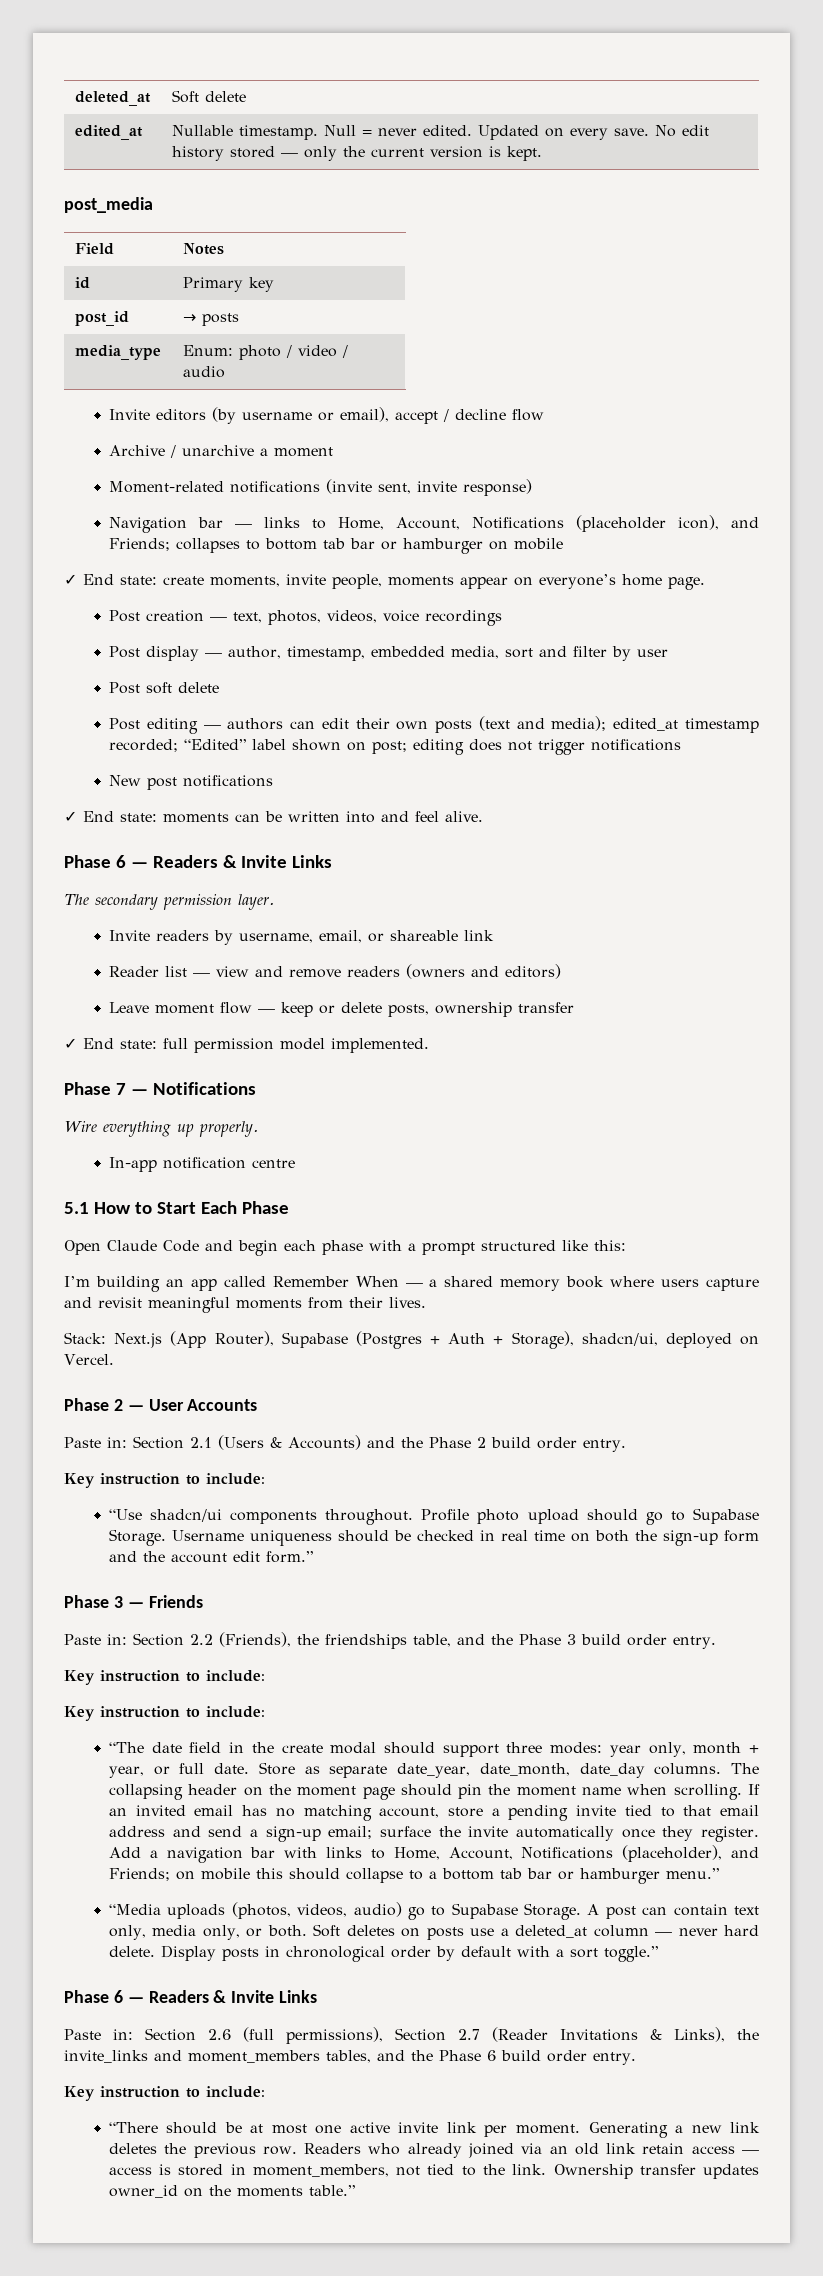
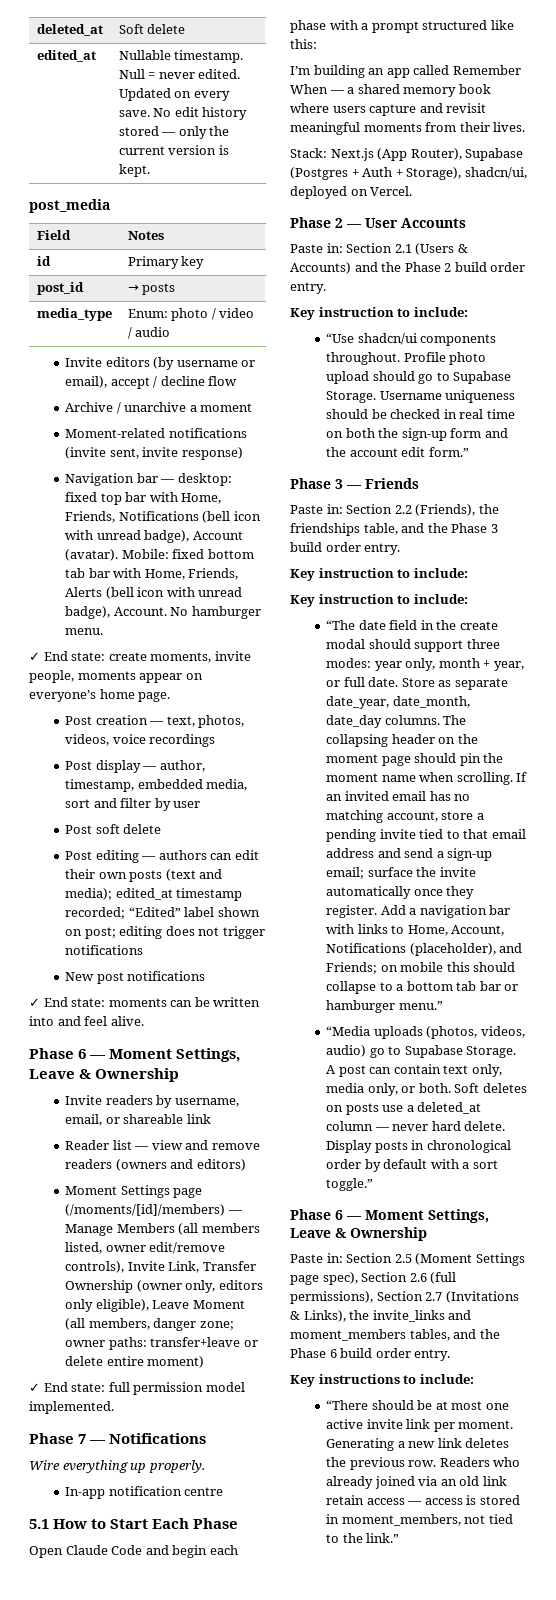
- Navigation bar — links to Home, Account, Notifications (placeholder icon), and Friends; collapses to bottom tab bar or hamburger on mobile
+ Navigation bar — desktop: fixed top bar with Home, Friends, Notifications (bell icon with unread badge), Account (avatar). Mobile: fixed bottom tab bar with Home, Friends, Alerts (bell icon with unread badge), Account. No hamburger menu.
  ✓ End state: moments can be written into and feel alive.
- Phase 6 — Readers & Invite Links
- The secondary permission layer.
+ Phase 6 — Moment Settings, Leave & Ownership
- Leave moment flow — keep or delete posts, ownership transfer
+ Moment Settings page (/moments/[id]/members) — Manage Members (all members listed, owner edit/remove controls), Invite Link, Transfer Ownership (owner only, editors only eligible), Leave Moment (all members, danger zone; owner paths: transfer+leave or delete entire moment)
  Display posts in chronological order by default with a sort toggle.”
- Phase 6 — Readers & Invite Links
- Paste in: Section 2.6 (full permissions), Section 2.7 (Reader Invitations & Links), the invite_links and moment_members tables, and the Phase 6 build order entry.
- Key instruction to include:
+ Phase 6 — Moment Settings, Leave & Ownership
+ Paste in: Section 2.5 (Moment Settings page spec), Section 2.6 (full permissions), Section 2.7 (Invitations & Links), the invite_links and moment_members tables, and the Phase 6 build order entry.
+ Key instructions to include:
- Readers who already joined via an old link retain access — access is stored in moment_members, not tied to the link. Ownership transfer updates owner_id on the moments table.”
+ Readers who already joined via an old link retain access — access is stored in moment_members, not tied to the link.”

